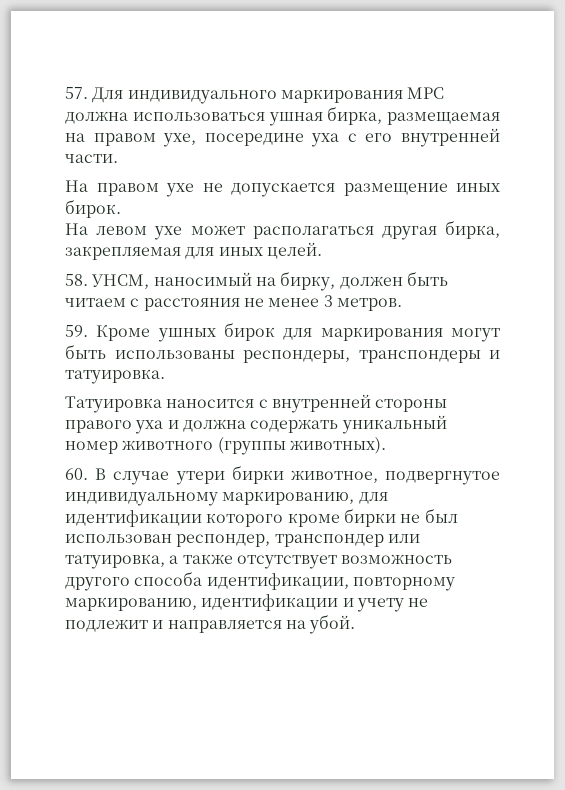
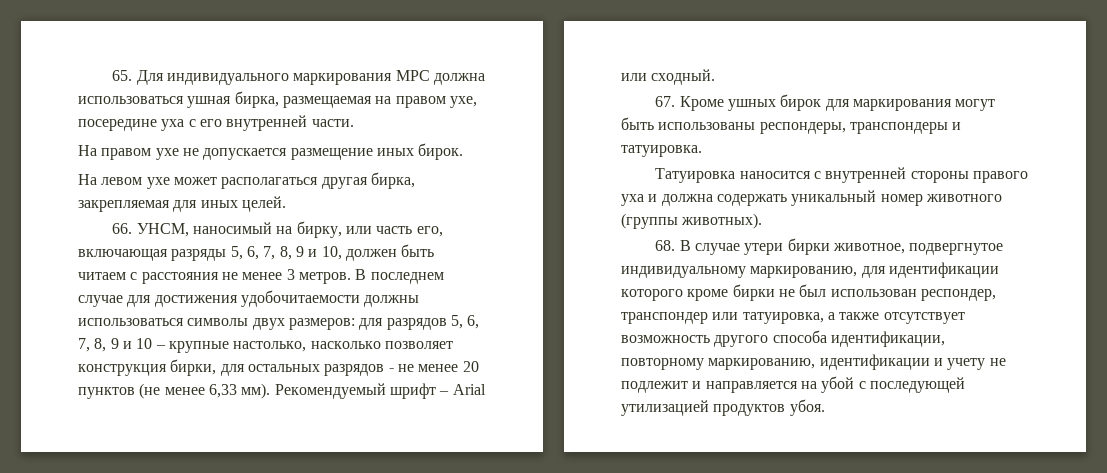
- 57. Для индивидуального маркирования МРС должна использоваться ушная бирка, размещаемая на правом ухе, посередине уха с его внутренней части.
+ 65. Для индивидуального маркирования МРС должна использоваться ушная бирка, размещаемая на правом ухе, посередине уха с его внутренней части.
- 58. УНСМ, наносимый на бирку, должен быть читаем с расстояния не менее 3 метров.
- 59. Кроме ушных бирок для маркирования могут быть использованы респондеры, транспондеры и татуировка.
+ 66. УНСМ, наносимый на бирку, или часть его, включающая разряды 5, 6, 7, 8, 9 и 10, должен быть читаем с расстояния не менее 3 метров. В последнем случае для достижения удобочитаемости должны использоваться символы двух размеров: для разрядов 5, 6, 7, 8, 9 и 10 – крупные настолько, насколько позволяет конструкция бирки, для остальных разрядов - не менее 20 пунктов (не менее 6,33 мм). Рекомендуемый шрифт – Arial или сходный.
+ 67. Кроме ушных бирок для маркирования могут быть использованы респондеры, транспондеры и татуировка.
- 60. В случае утери бирки животное, подвергнутое индивидуальному маркированию, для идентификации которого кроме бирки не был использован респондер, транспондер или татуировка, а также отсутствует возможность другого способа идентификации, повторному маркированию, идентификации и учету не подлежит и направляется на убой.
+ 68. В случае утери бирки животное, подвергнутое индивидуальному маркированию, для идентификации которого кроме бирки не был использован респондер, транспондер или татуировка, а также отсутствует возможность другого способа идентификации, повторному маркированию, идентификации и учету не подлежит и направляется на убой с последующей утилизацией продуктов убоя.

